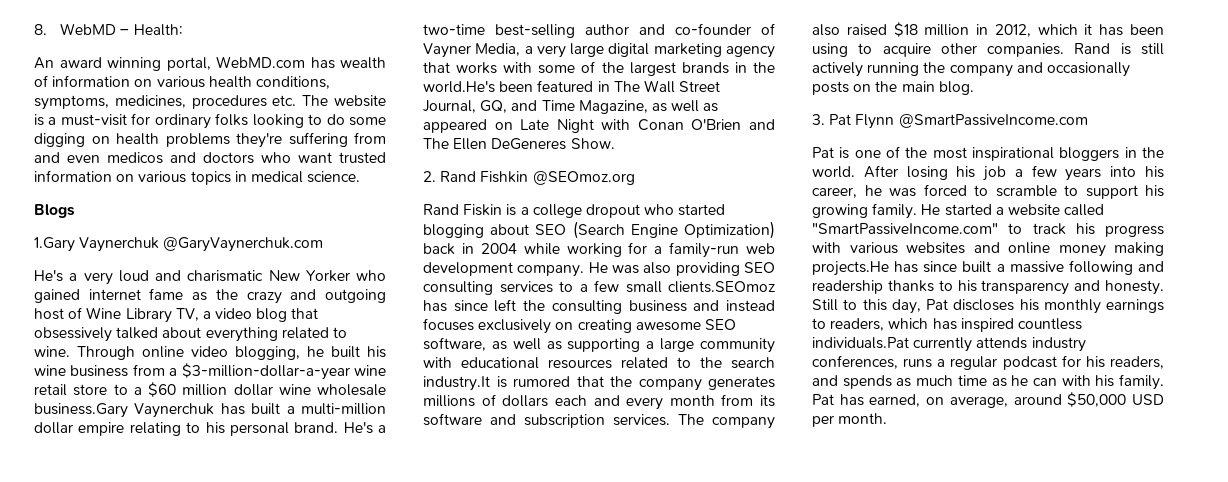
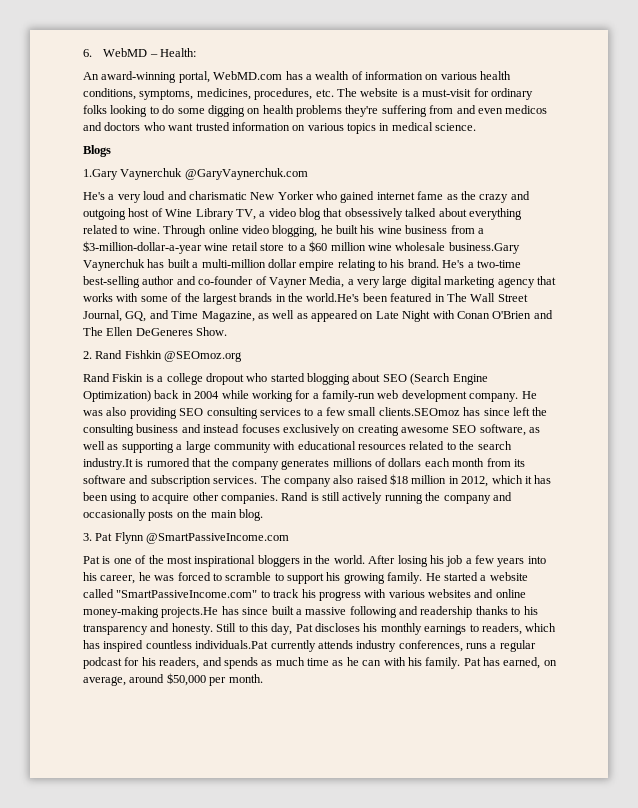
- 8. WebMD – Health:
+ 6. WebMD – Health:
- An award winning portal, WebMD.com has wealth of information on various health conditions, symptoms, medicines, procedures etc. The website is a must-visit for ordinary folks looking to do some digging on health problems they're suffering from and even medicos and doctors who want trusted information on various topics in medical science.
+ An award-winning portal, WebMD.com has a wealth of information on various health conditions, symptoms, medicines, procedures, etc. The website is a must-visit for ordinary folks looking to do some digging on health problems they're suffering from and even medicos and doctors who want trusted information on various topics in medical science.
- Through online video blogging, he built his wine business from a $3-million-dollar-a-year wine retail store to a $60 million dollar wine wholesale business.Gary Vaynerchuk has built a multi-million dollar empire relating to his personal brand.
+ Through online video blogging, he built his wine business from a $3-million-dollar-a-year wine retail store to a $60 million wine wholesale business.Gary Vaynerchuk has built a multi-million dollar empire relating to his brand.
- He was also providing SEO consulting services to a few small clients.SEOmoz has since left the consulting business and instead focuses exclusively on creating awesome SEO software, as well as supporting a large community with educational resources related to the search industry.It is rumored that the company generates millions of dollars each and every month from its software and subscription services.
+ He was also providing SEO consulting services to a few small clients.SEOmoz has since left the consulting business and instead focuses exclusively on creating awesome SEO software, as well as supporting a large community with educational resources related to the search industry.It is rumored that the company generates millions of dollars each month from its software and subscription services.
- He started a website called "SmartPassiveIncome.com" to track his progress with various websites and online money making projects.He has since built a massive following and readership thanks to his transparency and honesty.
+ He started a website called "SmartPassiveIncome.com" to track his progress with various websites and online money-making projects.He has since built a massive following and readership thanks to his transparency and honesty.
- Pat has earned, on average, around $50,000 USD per month.
+ Pat has earned, on average, around $50,000 per month.

